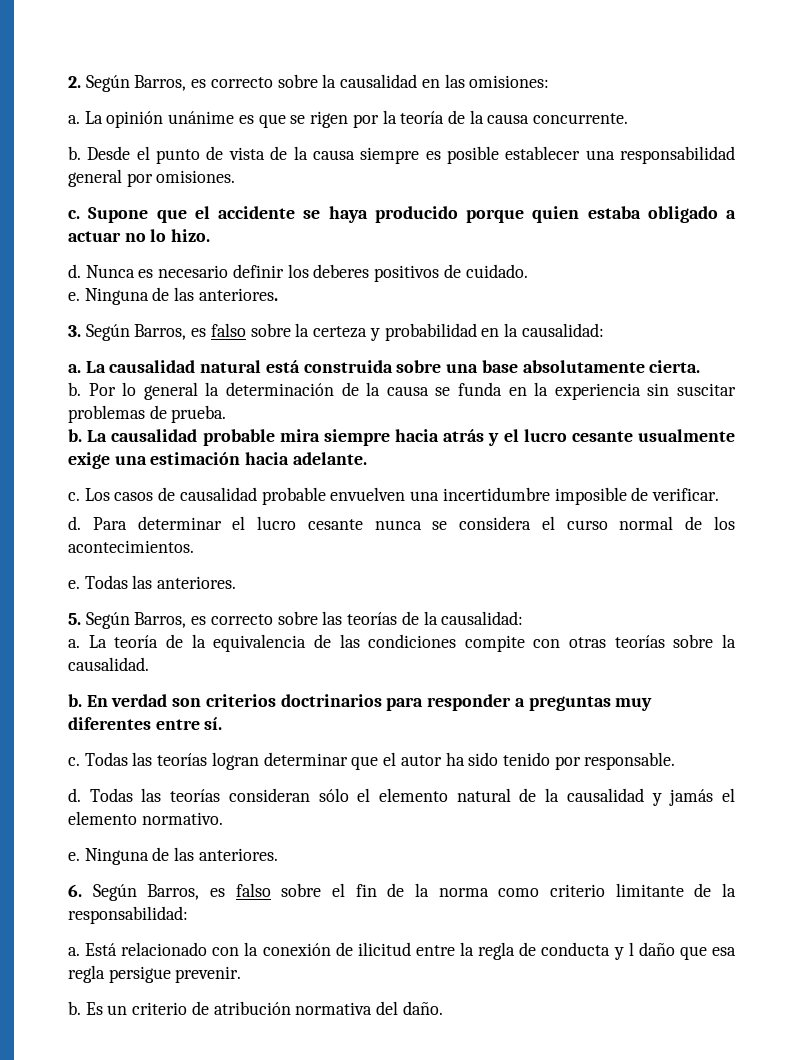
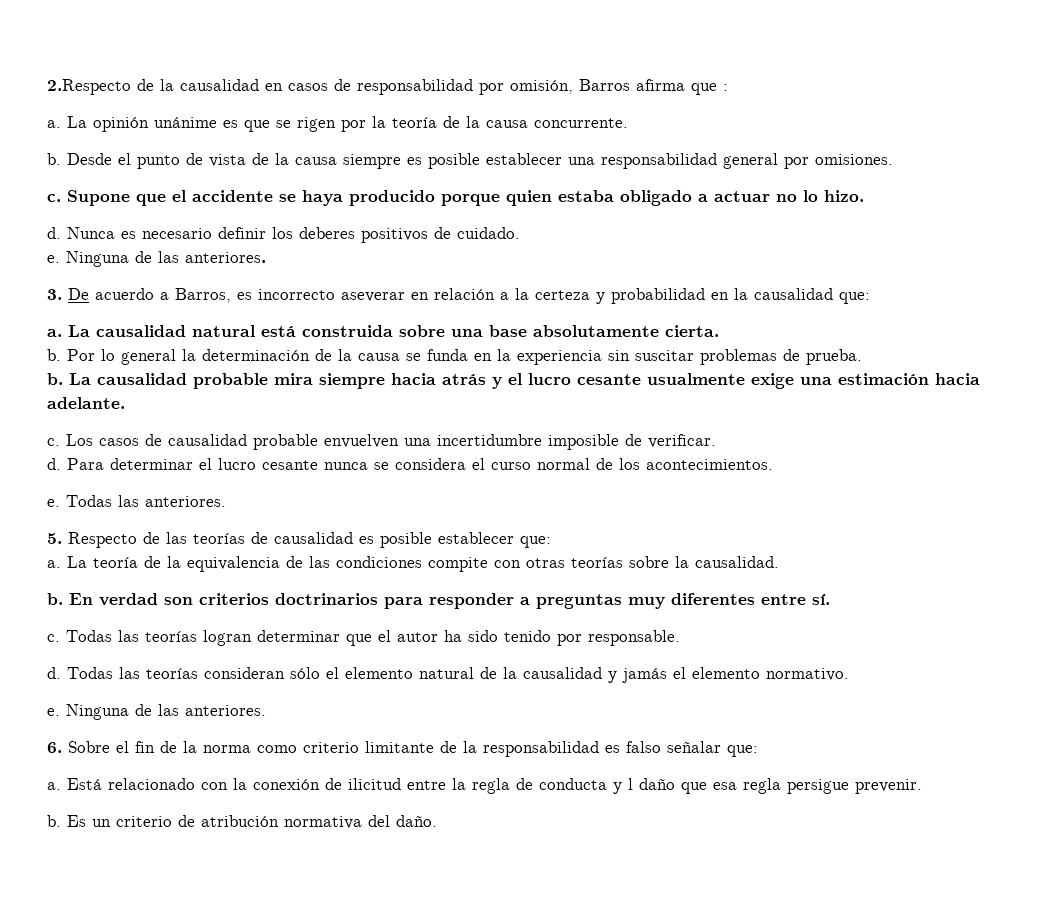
- 2. Según Barros, es correcto sobre la causalidad en las omisiones:
+ 2.Respecto de la causalidad en casos de responsabilidad por omisión, Barros afirma que :
- 3. Según Barros, es falso sobre la certeza y probabilidad en la causalidad:
+ 3. De acuerdo a Barros, es incorrecto aseverar en relación a la certeza y probabilidad en la causalidad que:
- 5. Según Barros, es correcto sobre las teorías de la causalidad:
+ 5. Respecto de las teorías de causalidad es posible establecer que:
- 6. Según Barros, es falso sobre el fin de la norma como criterio limitante de la responsabilidad:
+ 6. Sobre el fin de la norma como criterio limitante de la responsabilidad es falso señalar que:

